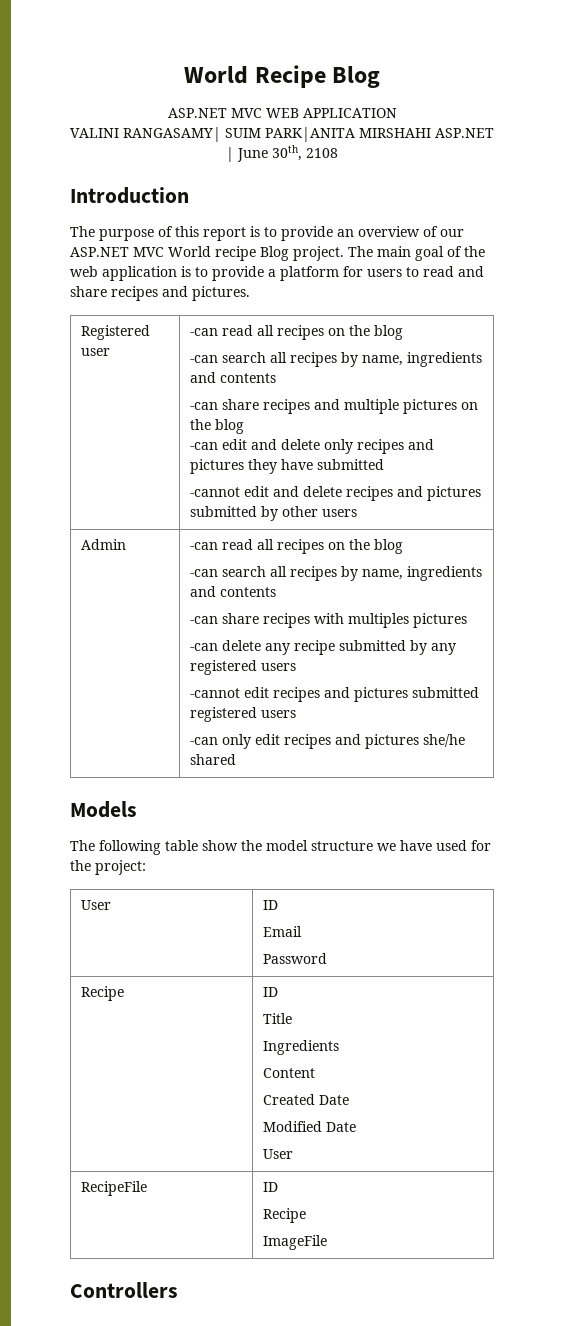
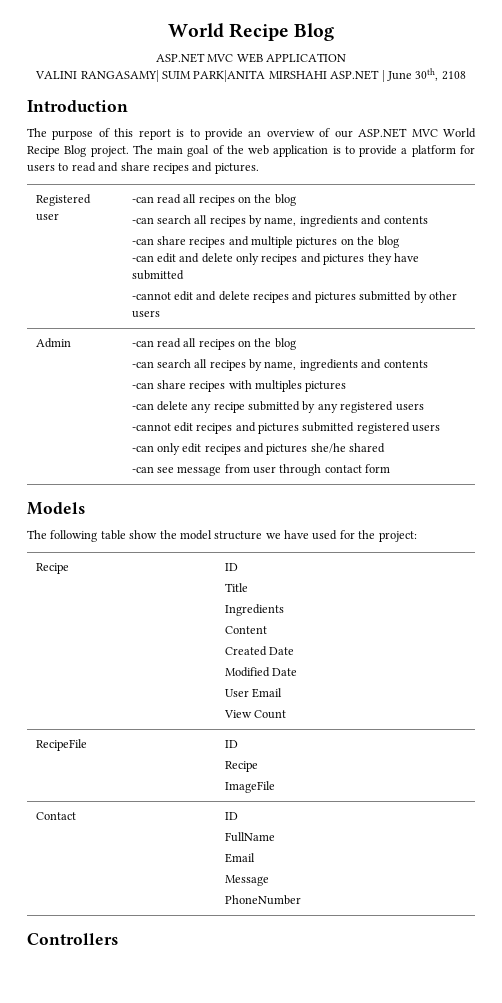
- The purpose of this report is to provide an overview of our ASP.NET MVC World recipe Blog project.
+ The purpose of this report is to provide an overview of our ASP.NET MVC World Recipe Blog project.
+ -can see message from user through contact form
- User | ID
- Email
- Password
  Recipe | ID
  Title
  Ingredients
  Content
  Created Date
  Modified Date
- User
+ User Email
+ View Count
+ Contact | ID
+ FullName
+ Email
+ Message
+ PhoneNumber

